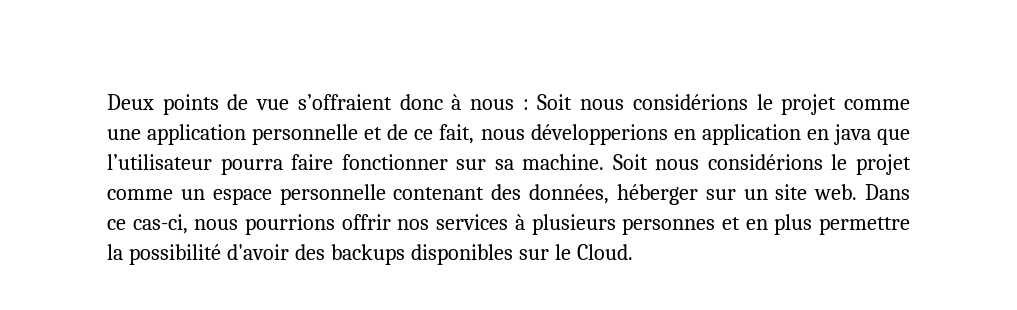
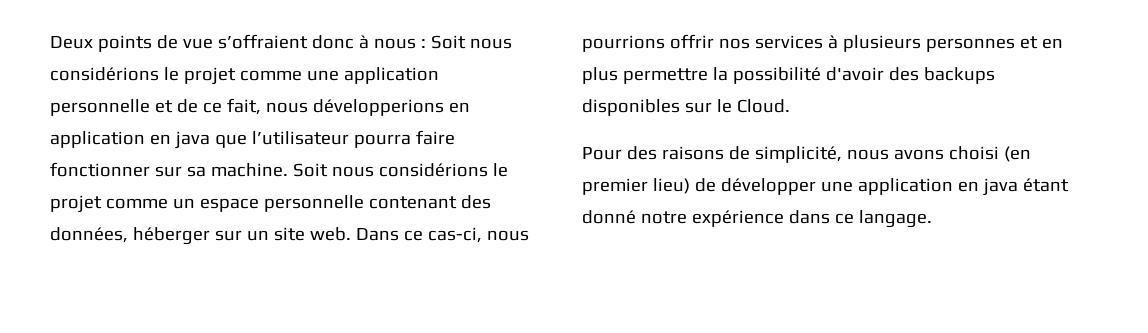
+ Pour des raisons de simplicité, nous avons choisi (en premier lieu) de développer une application en java étant donné notre expérience dans ce langage.

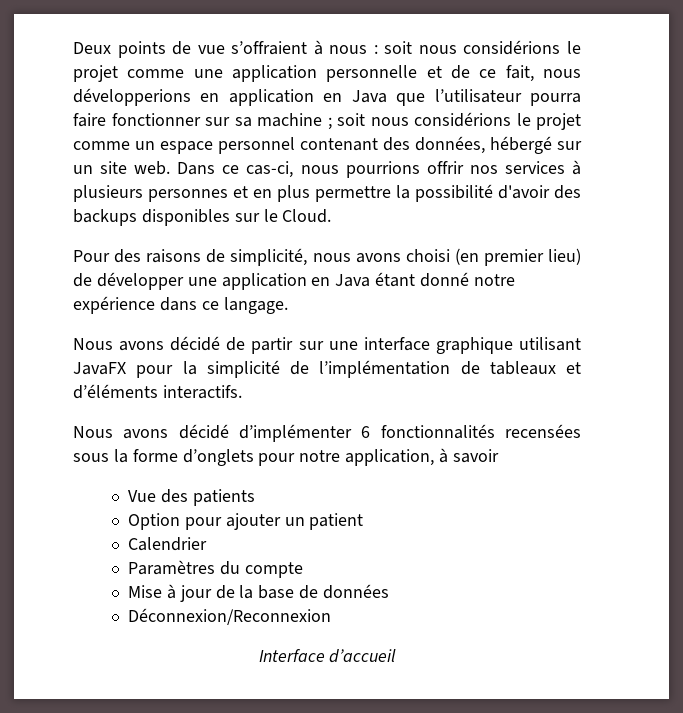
- Deux points de vue s’offraient donc à nous : Soit nous considérions le projet comme une application personnelle et de ce fait, nous développerions en application en java que l’utilisateur pourra faire fonctionner sur sa machine. Soit nous considérions le projet comme un espace personnelle contenant des données, héberger sur un site web.
+ Deux points de vue s’offraient à nous : soit nous considérions le projet comme une application personnelle et de ce fait, nous développerions en application en Java que l’utilisateur pourra faire fonctionner sur sa machine ; soit nous considérions le projet comme un espace personnel contenant des données, hébergé sur un site web.
- Pour des raisons de simplicité, nous avons choisi (en premier lieu) de développer une application en java étant donné notre expérience dans ce langage.
+ Pour des raisons de simplicité, nous avons choisi (en premier lieu) de développer une application en Java étant donné notre expérience dans ce langage.
+ Nous avons décidé de partir sur une interface graphique utilisant JavaFX pour la simplicité de l’implémentation de tableaux et d’éléments interactifs.
+ Nous avons décidé d’implémenter 6 fonctionnalités recensées sous la forme d’onglets pour notre application, à savoir
+ Vue des patients
+ Option pour ajouter un patient
+ Calendrier
+ Paramètres du compte
+ Mise à jour de la base de données
+ Déconnexion/Reconnexion
+ Interface d’accueil

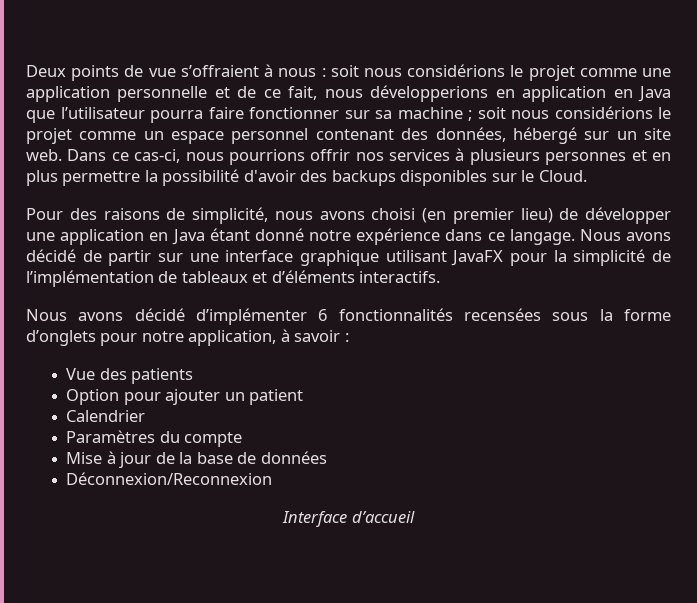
- Pour des raisons de simplicité, nous avons choisi (en premier lieu) de développer une application en Java étant donné notre expérience dans ce langage.
- Nous avons décidé de partir sur une interface graphique utilisant JavaFX pour la simplicité de l’implémentation de tableaux et d’éléments interactifs.
+ Pour des raisons de simplicité, nous avons choisi (en premier lieu) de développer une application en Java étant donné notre expérience dans ce langage. Nous avons décidé de partir sur une interface graphique utilisant JavaFX pour la simplicité de l’implémentation de tableaux et d’éléments interactifs.
- Nous avons décidé d’implémenter 6 fonctionnalités recensées sous la forme d’onglets pour notre application, à savoir
+ Nous avons décidé d’implémenter 6 fonctionnalités recensées sous la forme d’onglets pour notre application, à savoir :

